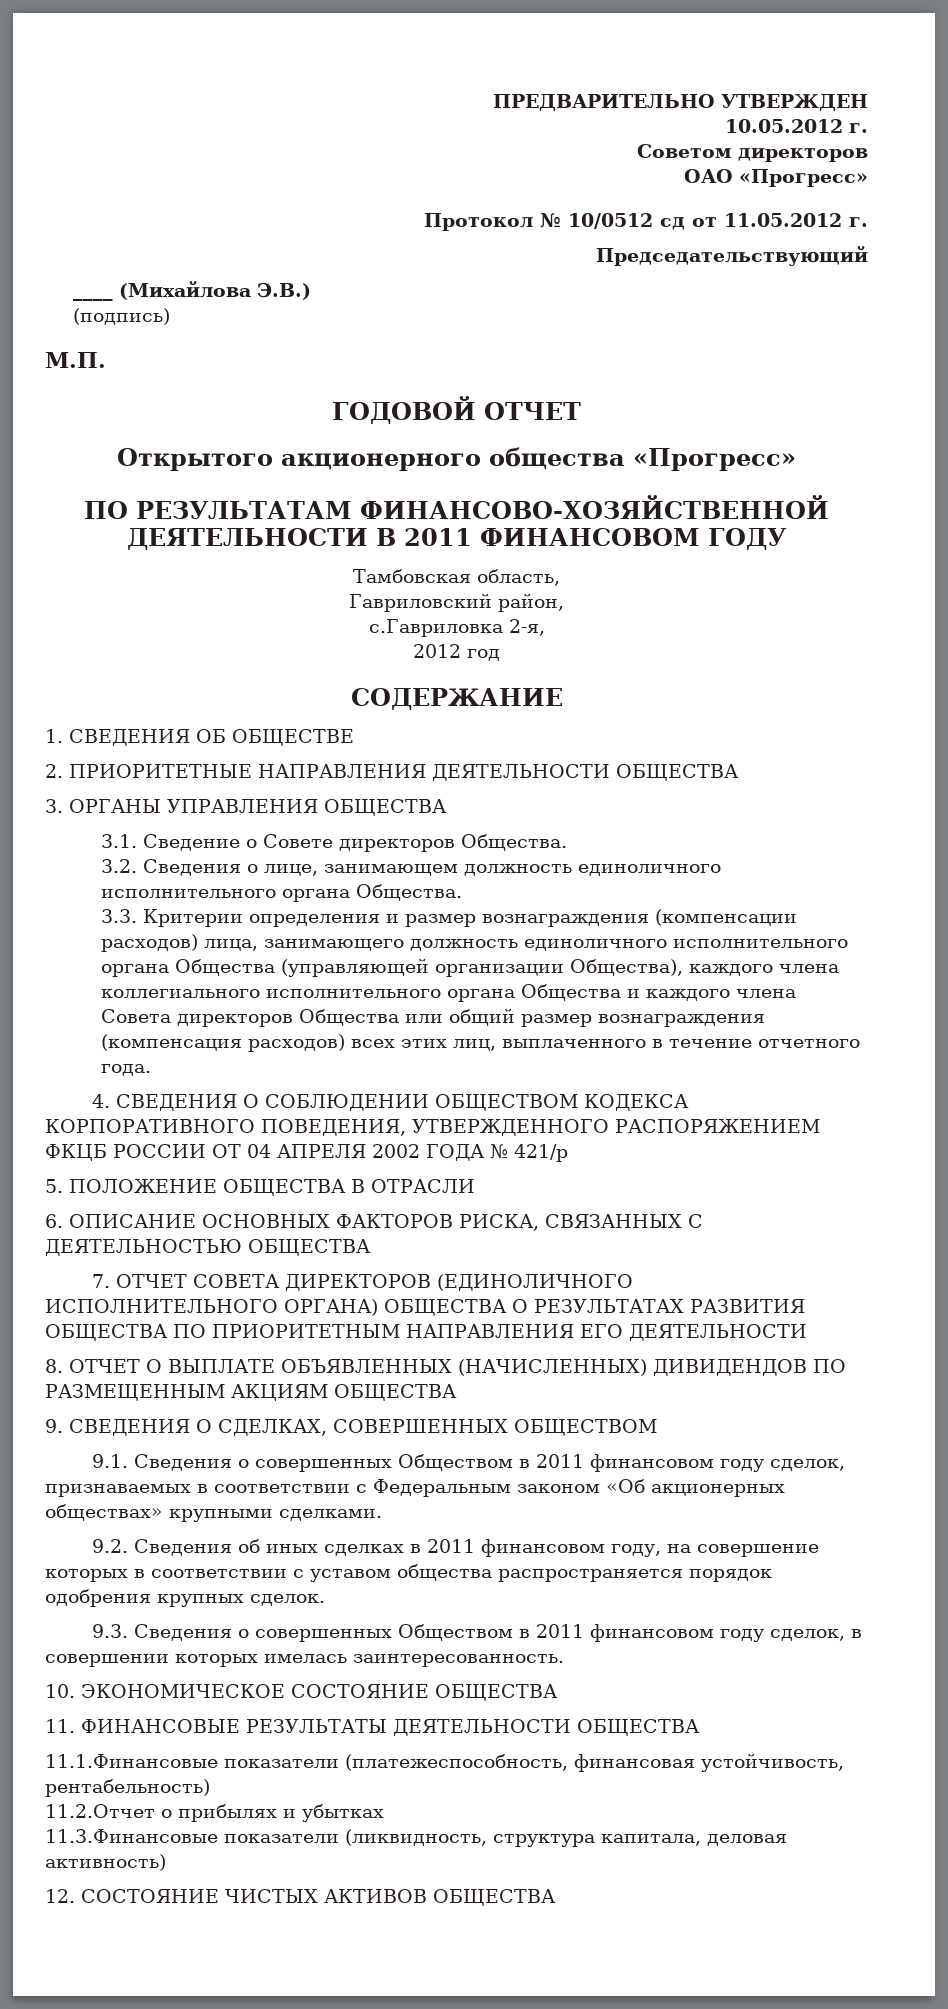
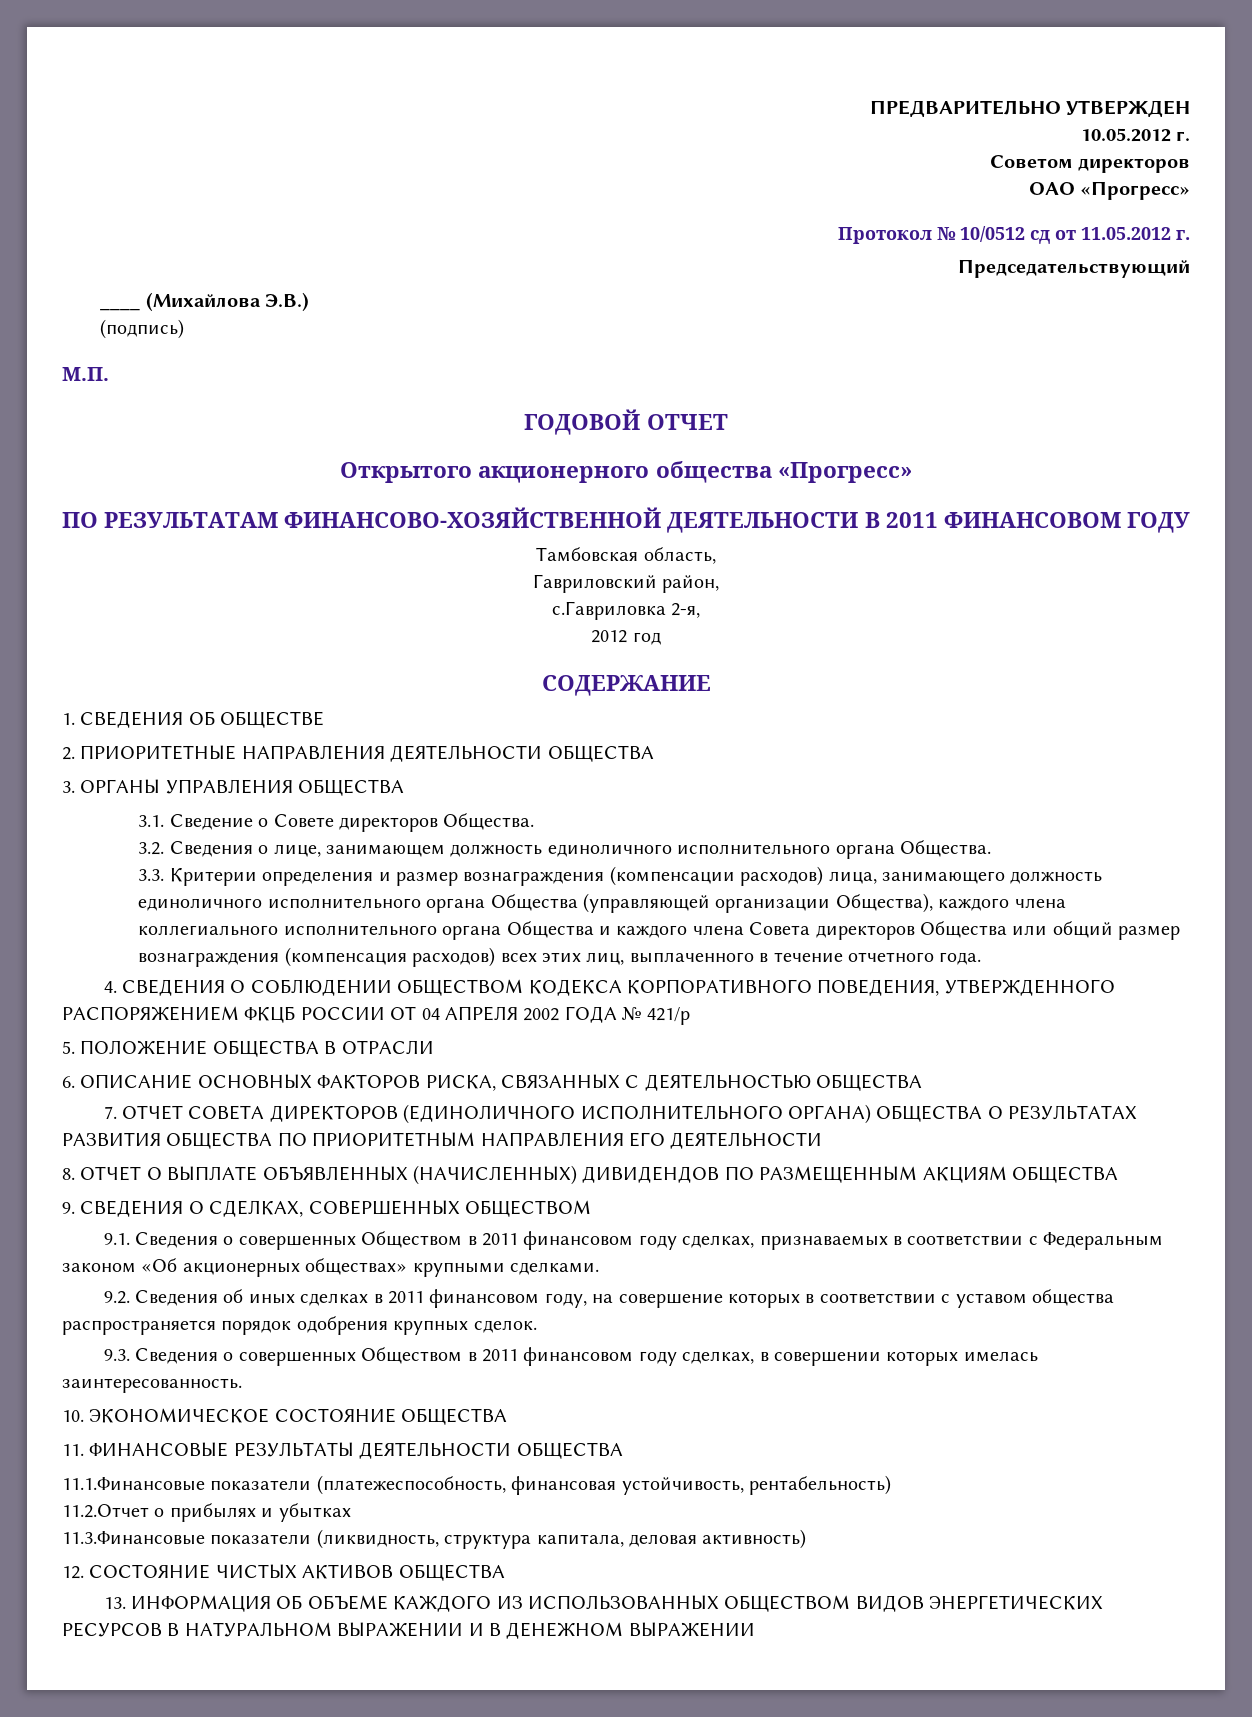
- 9.1. Сведения о совершенных Обществом в 2011 финансовом году сделок, признаваемых в соответствии с Федеральным законом «Об акционерных обществах» крупными сделками.
+ 9.1. Сведения о совершенных Обществом в 2011 финансовом году сделках, признаваемых в соответствии с Федеральным законом «Об акционерных обществах» крупными сделками.
- 9.3. Сведения о совершенных Обществом в 2011 финансовом году сделок, в совершении которых имелась заинтересованность.
+ 9.3. Сведения о совершенных Обществом в 2011 финансовом году сделках, в совершении которых имелась заинтересованность.
+ 13. ИНФОРМАЦИЯ ОБ ОБЪЕМЕ КАЖДОГО ИЗ ИСПОЛЬЗОВАННЫХ ОБЩЕСТВОМ ВИДОВ ЭНЕРГЕТИЧЕСКИХ РЕСУРСОВ В НАТУРАЛЬНОМ ВЫРАЖЕНИИ И В ДЕНЕЖНОМ ВЫРАЖЕНИИ

